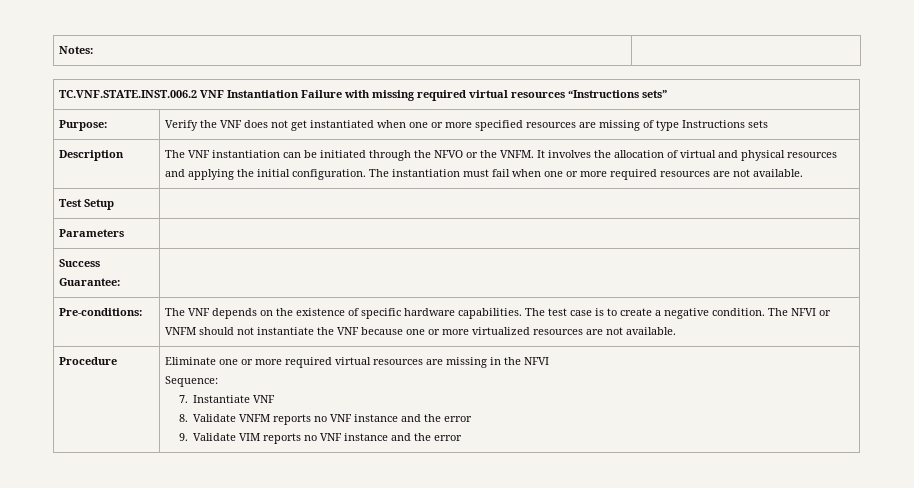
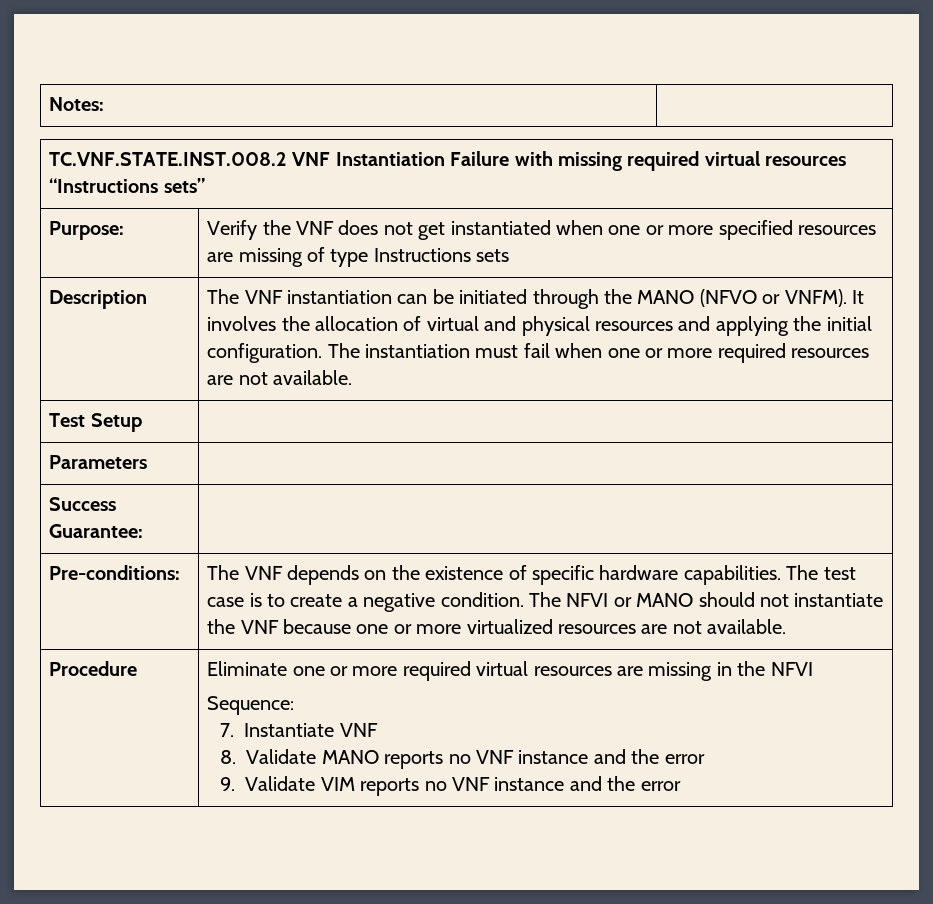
- TC.VNF.STATE.INST.006.2 VNF Instantiation Failure with missing required virtual resources “Instructions sets”
+ TC.VNF.STATE.INST.008.2 VNF Instantiation Failure with missing required virtual resources “Instructions sets”
- Description | The VNF instantiation can be initiated through the NFVO or the VNFM. It involves the allocation of virtual and physical resources and applying the initial configuration. The instantiation must fail when one or more required resources are not available.
+ Description | The VNF instantiation can be initiated through the MANO (NFVO or VNFM). It involves the allocation of virtual and physical resources and applying the initial configuration. The instantiation must fail when one or more required resources are not available.
- Pre-conditions: | The VNF depends on the existence of specific hardware capabilities. The test case is to create a negative condition. The NFVI or VNFM should not instantiate the VNF because one or more virtualized resources are not available.
+ Pre-conditions: | The VNF depends on the existence of specific hardware capabilities. The test case is to create a negative condition. The NFVI or MANO should not instantiate the VNF because one or more virtualized resources are not available.
  Procedure | Eliminate one or more required virtual resources are missing in the NFVI
  Sequence:
  7. Instantiate VNF
- 8. Validate VNFM reports no VNF instance and the error
+ 8. Validate MANO reports no VNF instance and the error

